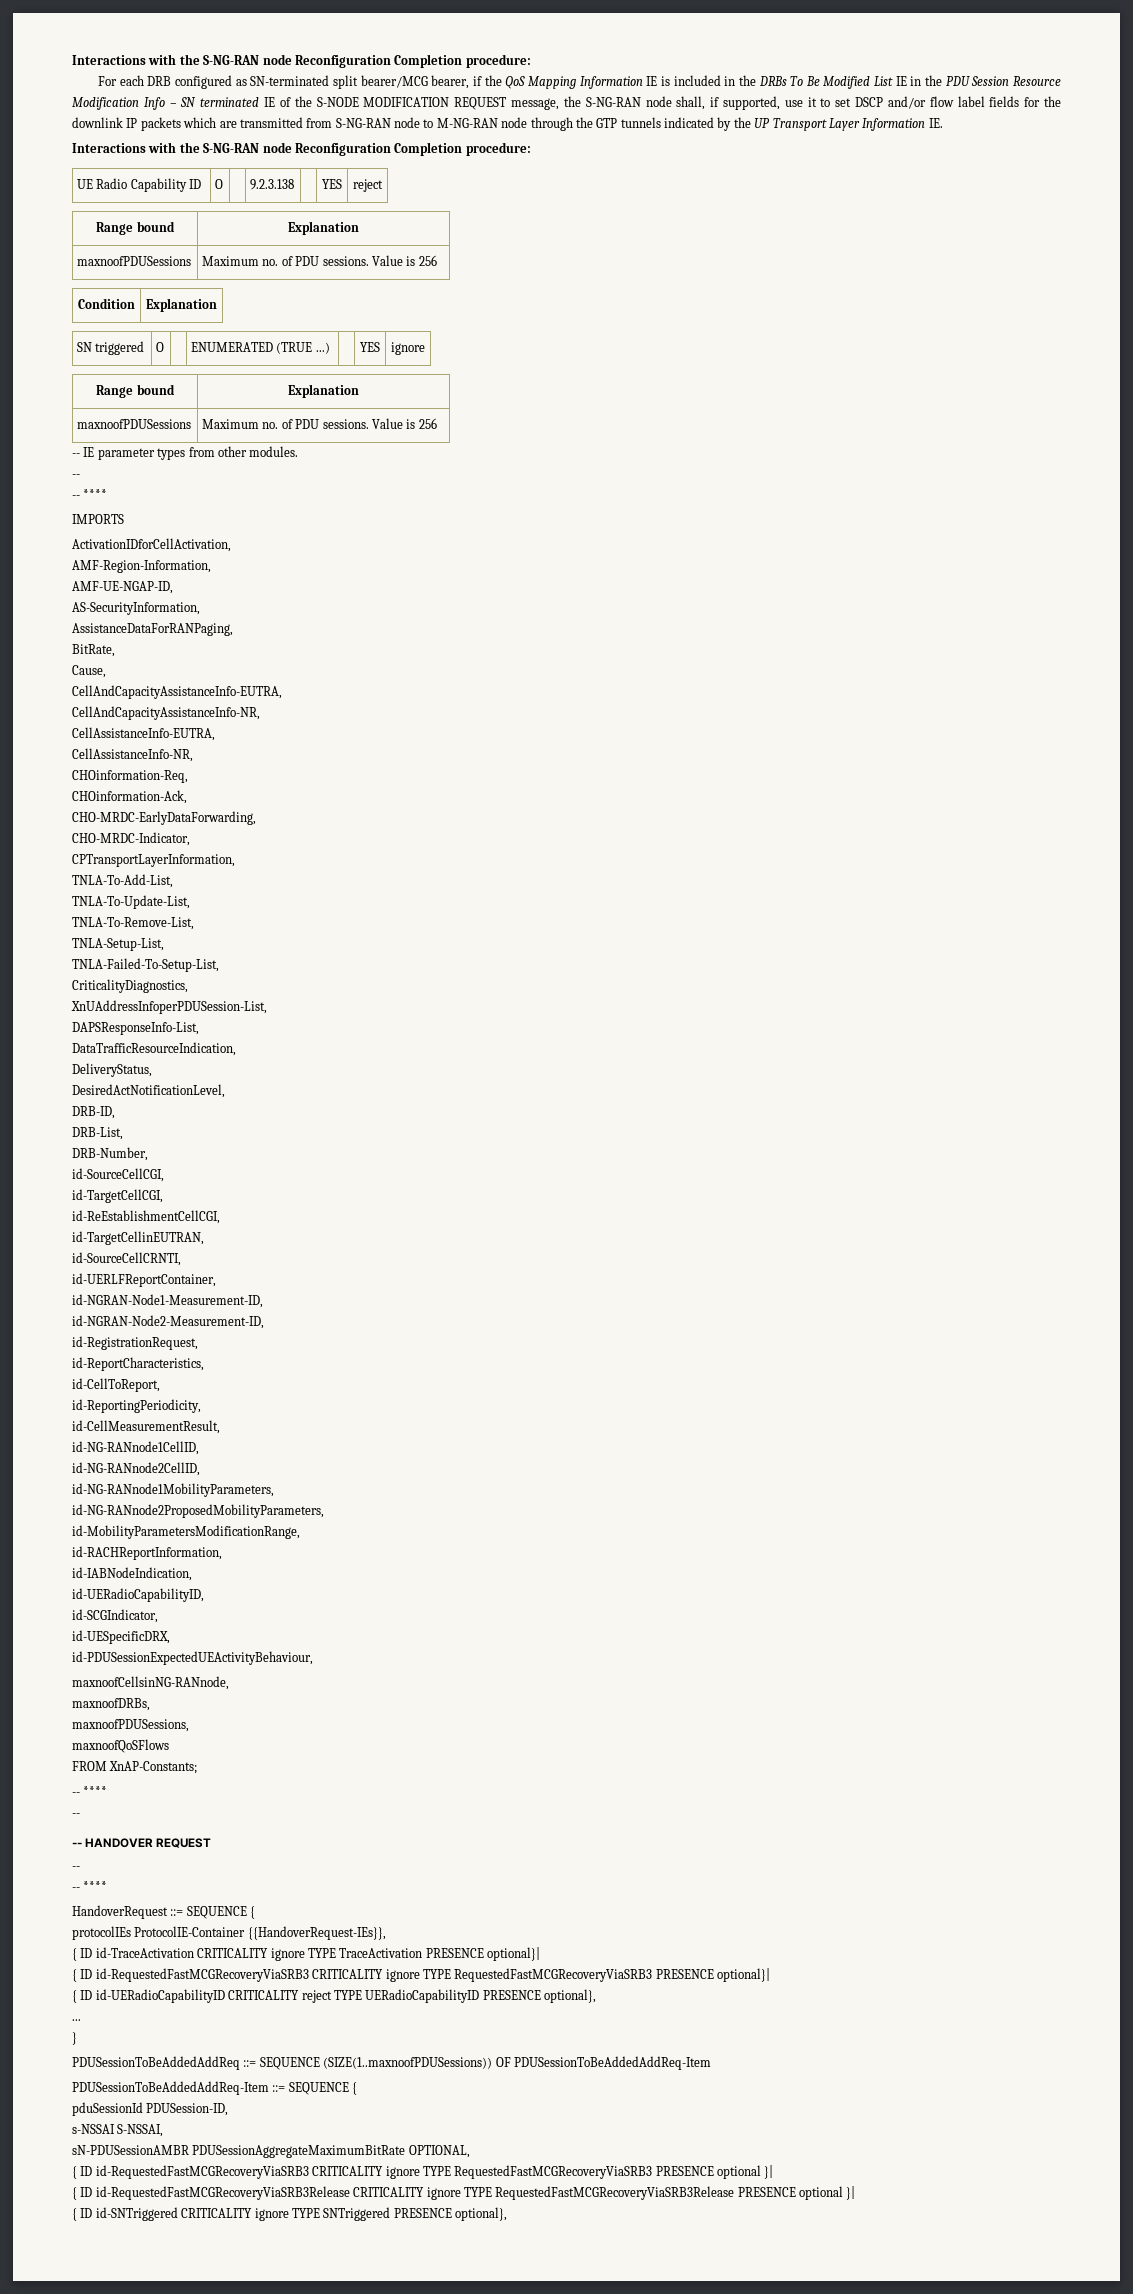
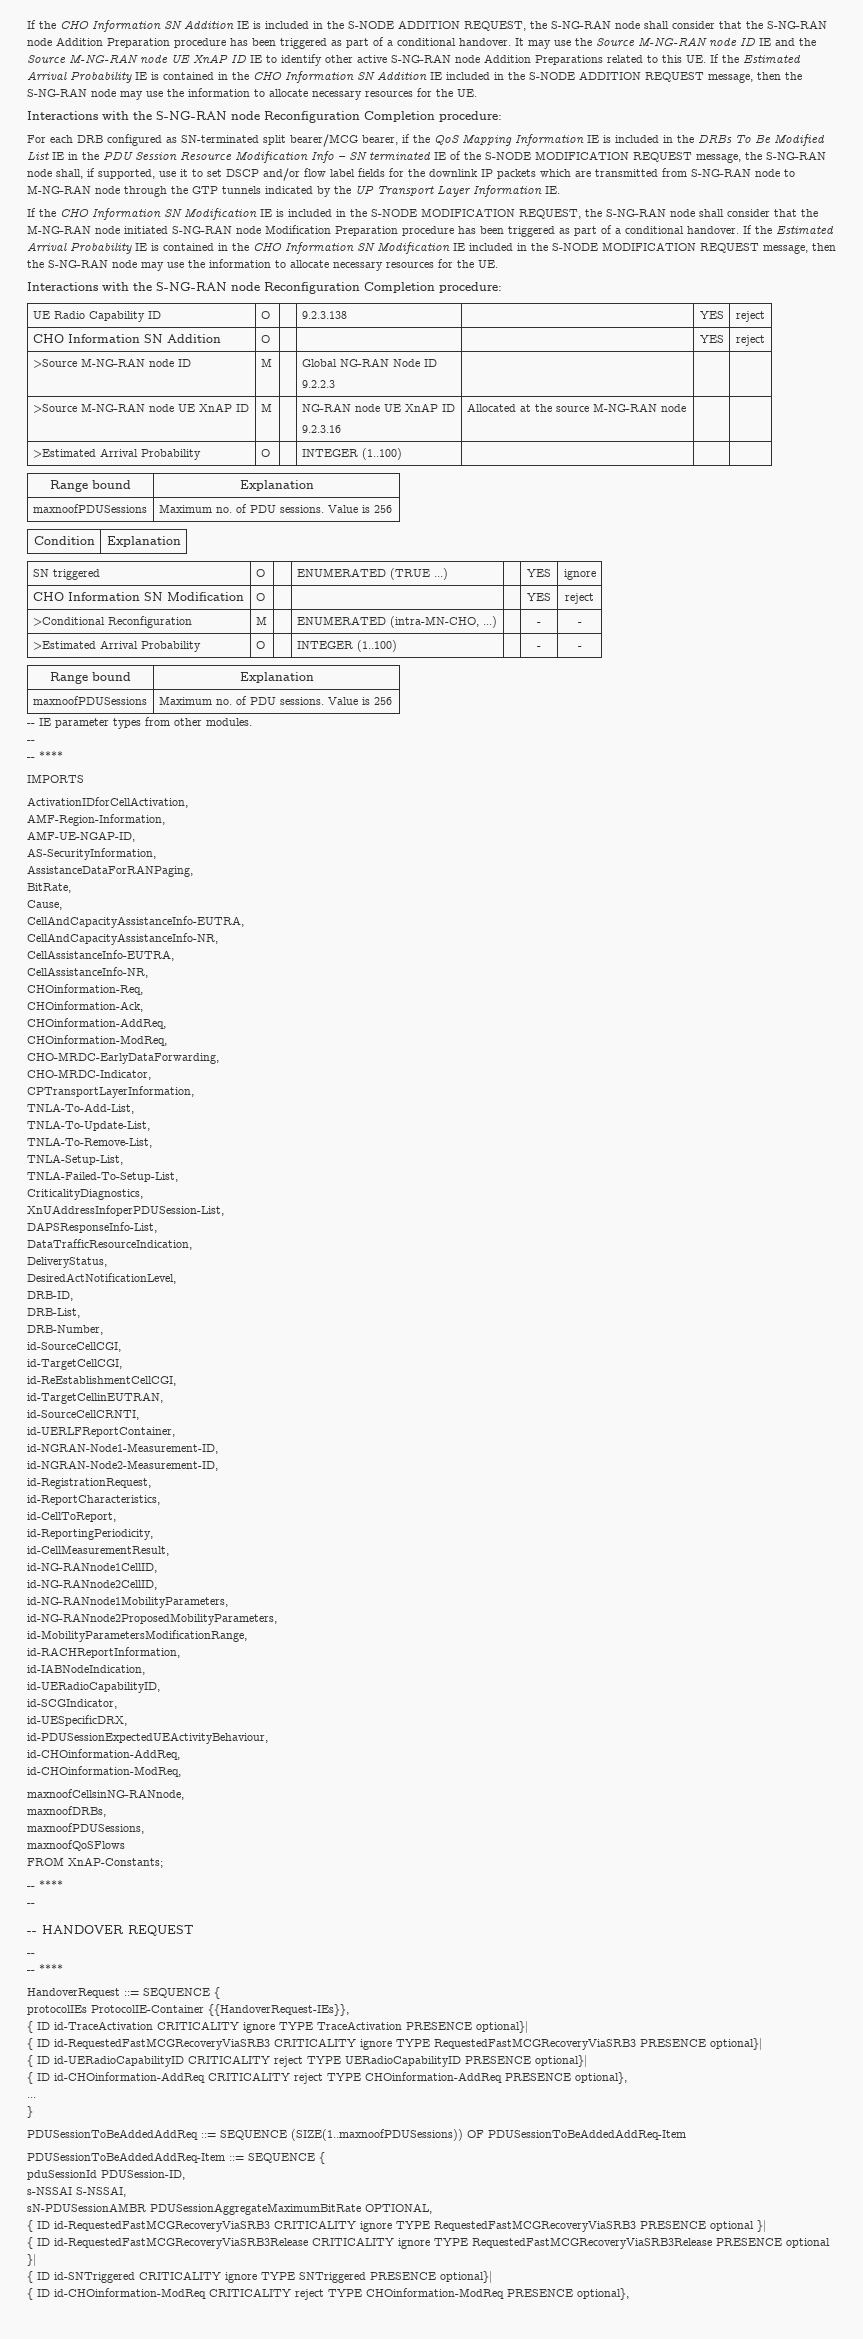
+ If the CHO Information SN Addition IE is included in the S-NODE ADDITION REQUEST, the S-NG-RAN node shall consider that the S-NG-RAN node Addition Preparation procedure has been triggered as part of a conditional handover. It may use the Source M-NG-RAN node ID IE and the Source M-NG-RAN node UE XnAP ID IE to identify other active S-NG-RAN node Addition Preparations related to this UE. If the Estimated Arrival Probability IE is contained in the CHO Information SN Addition IE included in the S-NODE ADDITION REQUEST message, then the S-NG-RAN node may use the information to allocate necessary resources for the UE.
+ If the CHO Information SN Modification IE is included in the S-NODE MODIFICATION REQUEST, the S-NG-RAN node shall consider that the M-NG-RAN node initiated S-NG-RAN node Modification Preparation procedure has been triggered as part of a conditional handover. If the Estimated Arrival Probability IE is contained in the CHO Information SN Modification IE included in the S-NODE MODIFICATION REQUEST message, then the S-NG-RAN node may use the information to allocate necessary resources for the UE.
+ CHO Information SN Addition | O | | | | YES | reject
+ >Source M-NG-RAN node ID | M | | Global NG-RAN Node ID
+ 9.2.2.3 | | |
+ >Source M-NG-RAN node UE XnAP ID | M | | NG-RAN node UE XnAP ID
+ 9.2.3.16 | Allocated at the source M-NG-RAN node | |
+ >Estimated Arrival Probability | O | | INTEGER (1..100) | | |
+ CHO Information SN Modification | O | | | | YES | reject
+ >Conditional Reconfiguration | M | | ENUMERATED (intra-MN-CHO, ...) | | - | -
+ >Estimated Arrival Probability | O | | INTEGER (1..100) | | - | -
+ CHOinformation-AddReq,
+ CHOinformation-ModReq,
+ id-CHOinformation-AddReq,
+ id-CHOinformation-ModReq,
- { ID id-UERadioCapabilityID CRITICALITY reject TYPE UERadioCapabilityID PRESENCE optional},
+ { ID id-UERadioCapabilityID CRITICALITY reject TYPE UERadioCapabilityID PRESENCE optional}|
+ { ID id-CHOinformation-AddReq CRITICALITY reject TYPE CHOinformation-AddReq PRESENCE optional},
- { ID id-SNTriggered CRITICALITY ignore TYPE SNTriggered PRESENCE optional},
+ { ID id-SNTriggered CRITICALITY ignore TYPE SNTriggered PRESENCE optional}|
+ { ID id-CHOinformation-ModReq CRITICALITY reject TYPE CHOinformation-ModReq PRESENCE optional},

